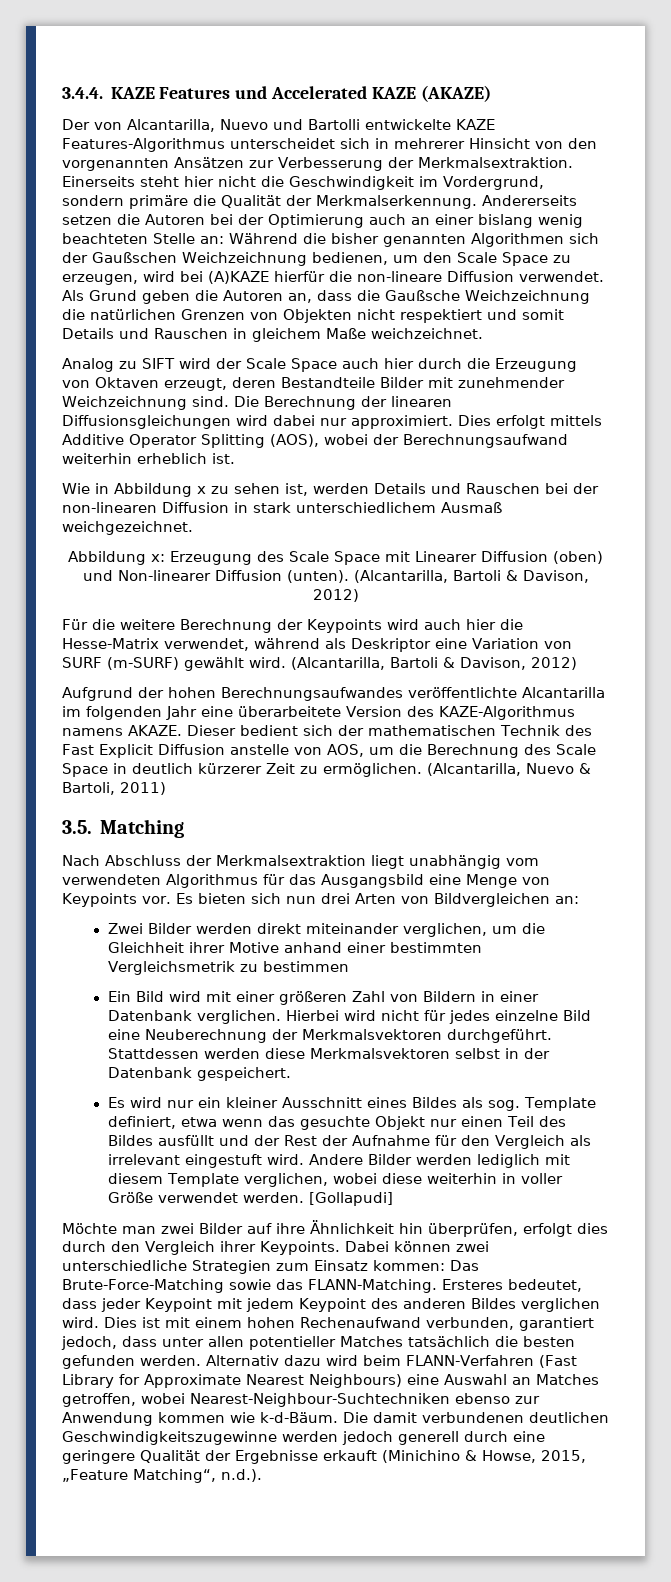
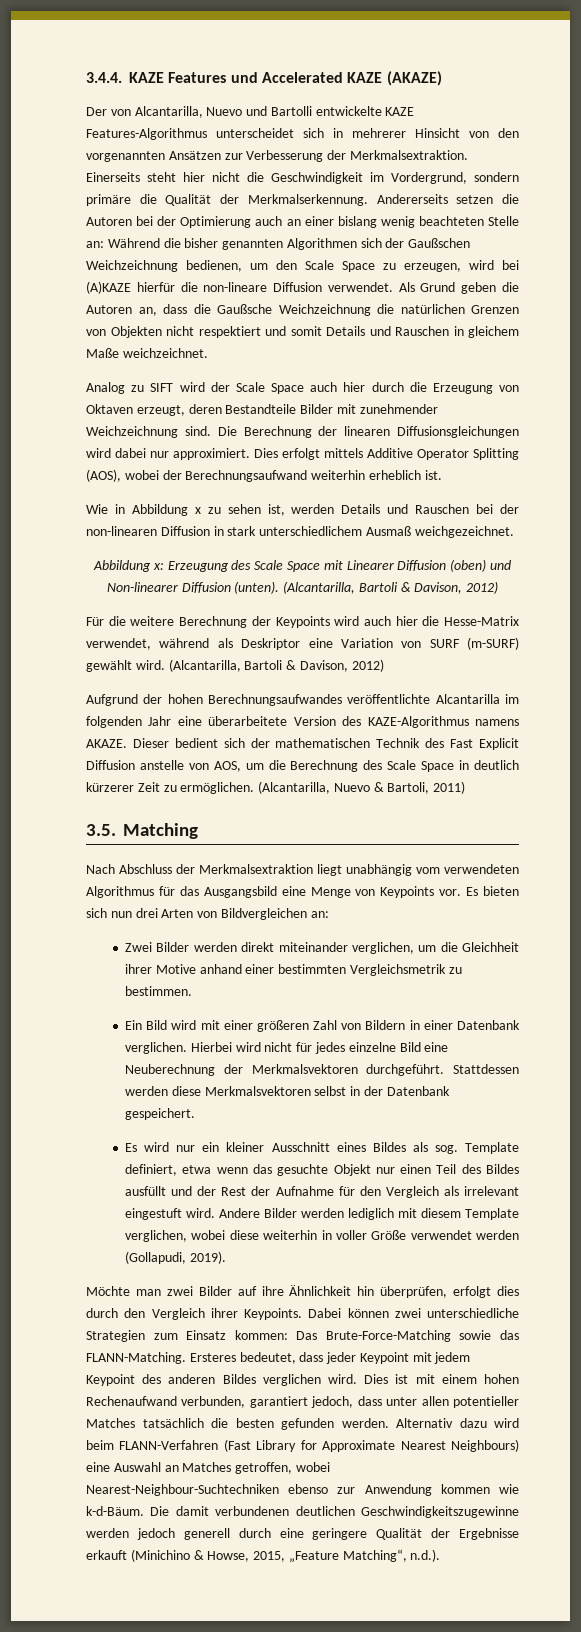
- Zwei Bilder werden direkt miteinander verglichen, um die Gleichheit ihrer Motive anhand einer bestimmten Vergleichsmetrik zu bestimmen
+ Zwei Bilder werden direkt miteinander verglichen, um die Gleichheit ihrer Motive anhand einer bestimmten Vergleichsmetrik zu bestimmen.
- Andere Bilder werden lediglich mit diesem Template verglichen, wobei diese weiterhin in voller Größe verwendet werden. [Gollapudi]
+ Andere Bilder werden lediglich mit diesem Template verglichen, wobei diese weiterhin in voller Größe verwendet werden (Gollapudi, 2019).

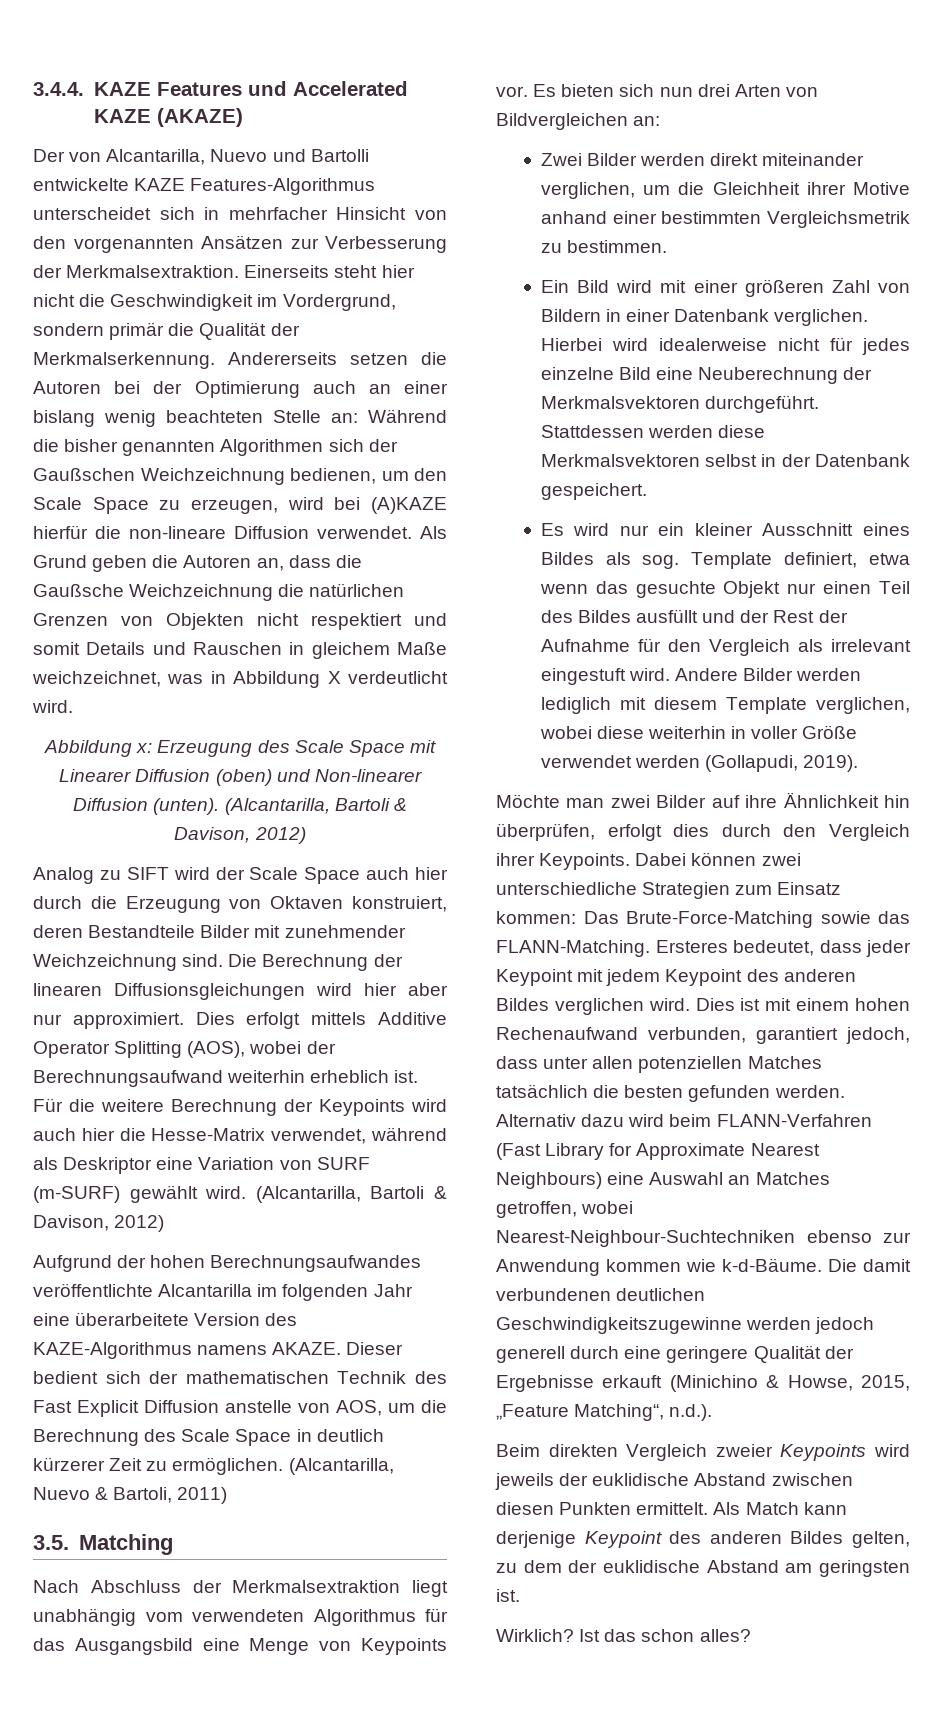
- Der von Alcantarilla, Nuevo und Bartolli entwickelte KAZE Features-Algorithmus unterscheidet sich in mehrerer Hinsicht von den vorgenannten Ansätzen zur Verbesserung der Merkmalsextraktion.
+ Der von Alcantarilla, Nuevo und Bartolli entwickelte KAZE Features-Algorithmus unterscheidet sich in mehrfacher Hinsicht von den vorgenannten Ansätzen zur Verbesserung der Merkmalsextraktion.
- Einerseits steht hier nicht die Geschwindigkeit im Vordergrund, sondern primäre die Qualität der Merkmalserkennung.
+ Einerseits steht hier nicht die Geschwindigkeit im Vordergrund, sondern primär die Qualität der Merkmalserkennung.
- Als Grund geben die Autoren an, dass die Gaußsche Weichzeichnung die natürlichen Grenzen von Objekten nicht respektiert und somit Details und Rauschen in gleichem Maße weichzeichnet.
- Analog zu SIFT wird der Scale Space auch hier durch die Erzeugung von Oktaven erzeugt, deren Bestandteile Bilder mit zunehmender Weichzeichnung sind. Die Berechnung der linearen Diffusionsgleichungen wird dabei nur approximiert. Dies erfolgt mittels Additive Operator Splitting (AOS), wobei der Berechnungsaufwand weiterhin erheblich ist.
- Wie in Abbildung x zu sehen ist, werden Details und Rauschen bei der non-linearen Diffusion in stark unterschiedlichem Ausmaß weichgezeichnet.
+ Als Grund geben die Autoren an, dass die Gaußsche Weichzeichnung die natürlichen Grenzen von Objekten nicht respektiert und somit Details und Rauschen in gleichem Maße weichzeichnet, was in Abbildung X verdeutlicht wird.
+ Analog zu SIFT wird der Scale Space auch hier durch die Erzeugung von Oktaven konstruiert, deren Bestandteile Bilder mit zunehmender Weichzeichnung sind. Die Berechnung der linearen Diffusionsgleichungen wird hier aber nur approximiert. Dies erfolgt mittels Additive Operator Splitting (AOS), wobei der Berechnungsaufwand weiterhin erheblich ist.
- Hierbei wird nicht für jedes einzelne Bild eine Neuberechnung der Merkmalsvektoren durchgeführt.
+ Hierbei wird idealerweise nicht für jedes einzelne Bild eine Neuberechnung der Merkmalsvektoren durchgeführt.
- Dies ist mit einem hohen Rechenaufwand verbunden, garantiert jedoch, dass unter allen potentieller Matches tatsächlich die besten gefunden werden.
+ Dies ist mit einem hohen Rechenaufwand verbunden, garantiert jedoch, dass unter allen potenziellen Matches tatsächlich die besten gefunden werden.
- Alternativ dazu wird beim FLANN-Verfahren (Fast Library for Approximate Nearest Neighbours) eine Auswahl an Matches getroffen, wobei Nearest-Neighbour-Suchtechniken ebenso zur Anwendung kommen wie k-d-Bäum.
+ Alternativ dazu wird beim FLANN-Verfahren (Fast Library for Approximate Nearest Neighbours) eine Auswahl an Matches getroffen, wobei Nearest-Neighbour-Suchtechniken ebenso zur Anwendung kommen wie k-d-Bäume.
+ Beim direkten Vergleich zweier Keypoints wird jeweils der euklidische Abstand zwischen diesen Punkten ermittelt. Als Match kann derjenige Keypoint des anderen Bildes gelten, zu dem der euklidische Abstand am geringsten ist.
+ Wirklich? Ist das schon alles?

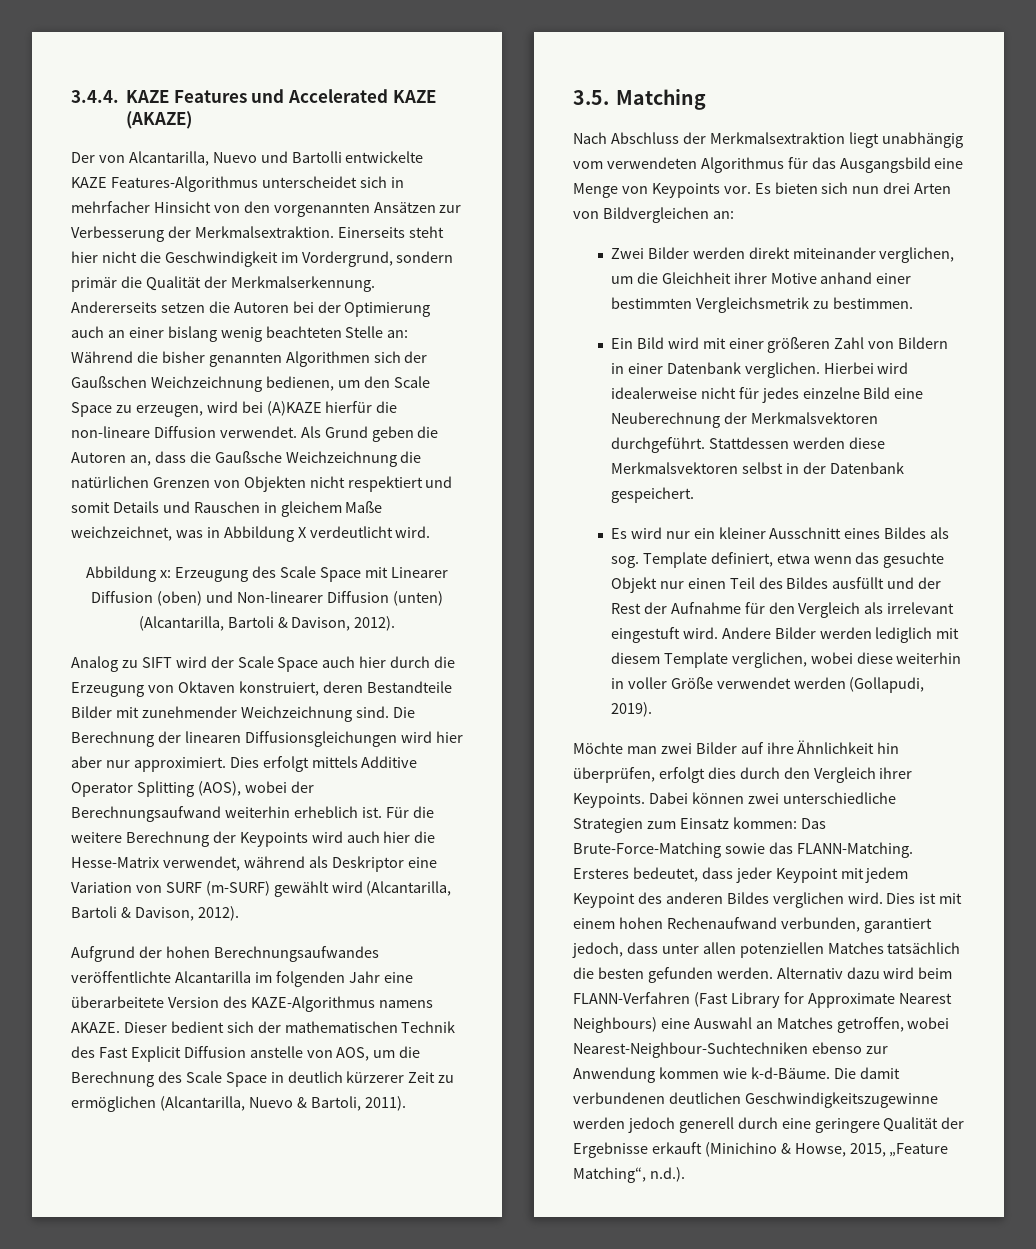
- Abbildung x: Erzeugung des Scale Space mit Linearer Diffusion (oben) und Non-linearer Diffusion (unten). (Alcantarilla, Bartoli & Davison, 2012)
+ Abbildung x: Erzeugung des Scale Space mit Linearer Diffusion (oben) und Non-linearer Diffusion (unten) (Alcantarilla, Bartoli & Davison, 2012).
- Für die weitere Berechnung der Keypoints wird auch hier die Hesse-Matrix verwendet, während als Deskriptor eine Variation von SURF (m-SURF) gewählt wird. (Alcantarilla, Bartoli & Davison, 2012)
+ Für die weitere Berechnung der Keypoints wird auch hier die Hesse-Matrix verwendet, während als Deskriptor eine Variation von SURF (m-SURF) gewählt wird (Alcantarilla, Bartoli & Davison, 2012).
- Dieser bedient sich der mathematischen Technik des Fast Explicit Diffusion anstelle von AOS, um die Berechnung des Scale Space in deutlich kürzerer Zeit zu ermöglichen. (Alcantarilla, Nuevo & Bartoli, 2011)
+ Dieser bedient sich der mathematischen Technik des Fast Explicit Diffusion anstelle von AOS, um die Berechnung des Scale Space in deutlich kürzerer Zeit zu ermöglichen (Alcantarilla, Nuevo & Bartoli, 2011).
- Beim direkten Vergleich zweier Keypoints wird jeweils der euklidische Abstand zwischen diesen Punkten ermittelt. Als Match kann derjenige Keypoint des anderen Bildes gelten, zu dem der euklidische Abstand am geringsten ist.
- Wirklich? Ist das schon alles?

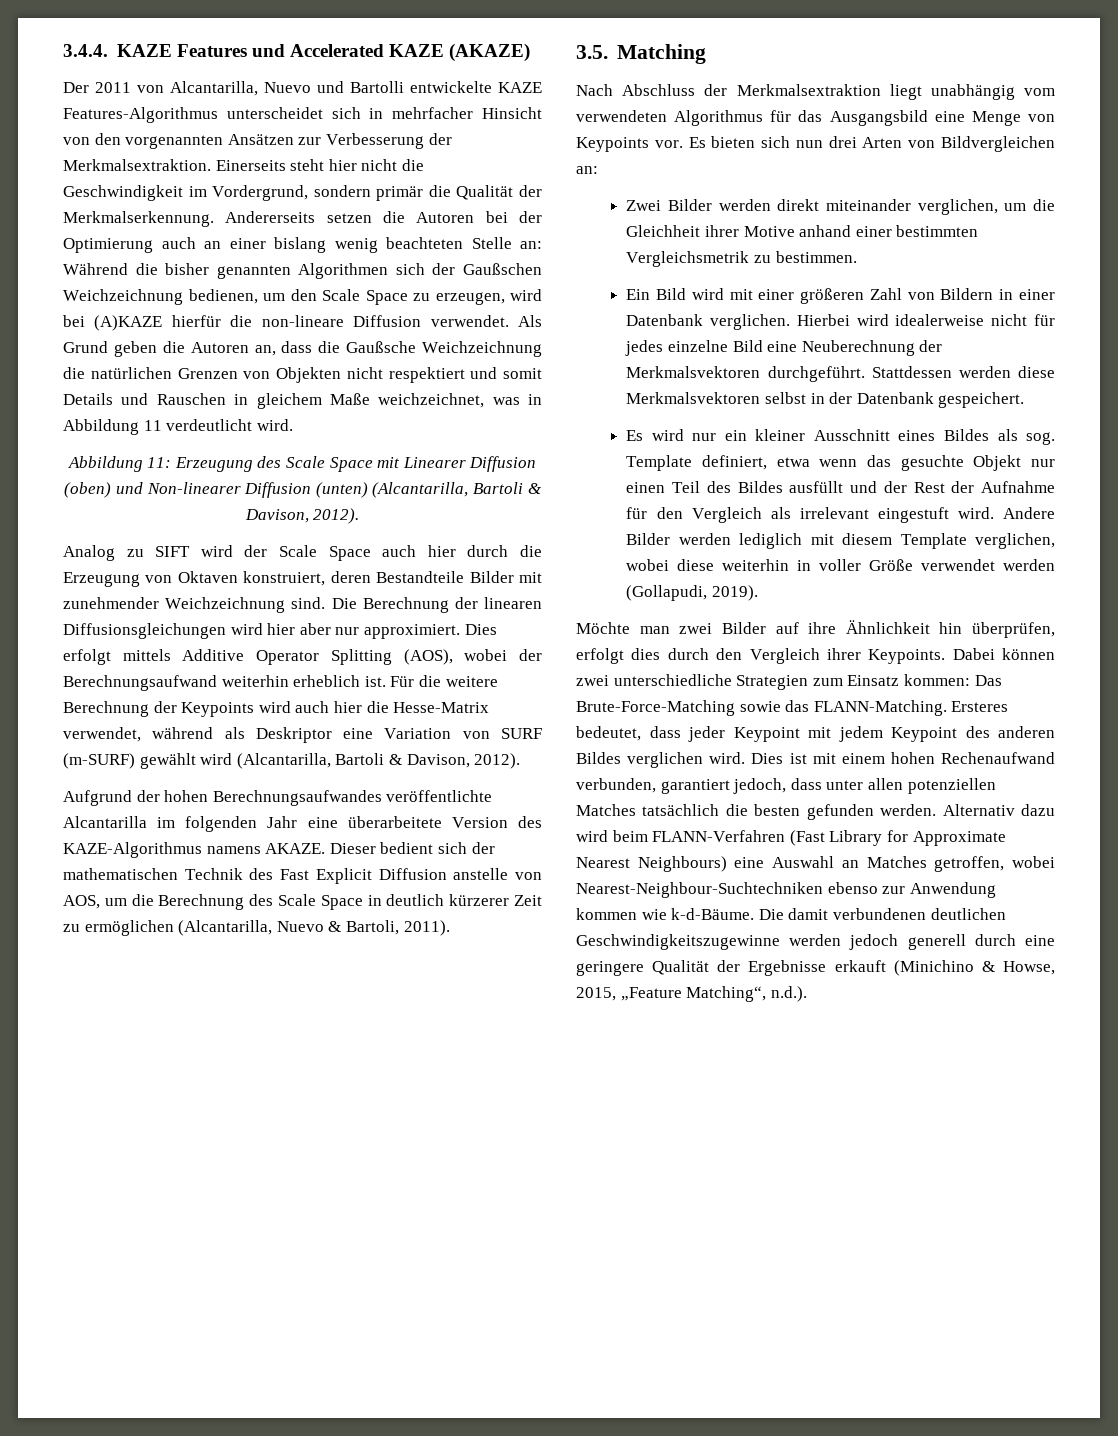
- Der von Alcantarilla, Nuevo und Bartolli entwickelte KAZE Features-Algorithmus unterscheidet sich in mehrfacher Hinsicht von den vorgenannten Ansätzen zur Verbesserung der Merkmalsextraktion.
+ Der 2011 von Alcantarilla, Nuevo und Bartolli entwickelte KAZE Features-Algorithmus unterscheidet sich in mehrfacher Hinsicht von den vorgenannten Ansätzen zur Verbesserung der Merkmalsextraktion.
- Als Grund geben die Autoren an, dass die Gaußsche Weichzeichnung die natürlichen Grenzen von Objekten nicht respektiert und somit Details und Rauschen in gleichem Maße weichzeichnet, was in Abbildung X verdeutlicht wird.
+ Als Grund geben die Autoren an, dass die Gaußsche Weichzeichnung die natürlichen Grenzen von Objekten nicht respektiert und somit Details und Rauschen in gleichem Maße weichzeichnet, was in Abbildung 11 verdeutlicht wird.
- Abbildung x: Erzeugung des Scale Space mit Linearer Diffusion (oben) und Non-linearer Diffusion (unten) (Alcantarilla, Bartoli & Davison, 2012).
+ Abbildung 11: Erzeugung des Scale Space mit Linearer Diffusion (oben) und Non-linearer Diffusion (unten) (Alcantarilla, Bartoli & Davison, 2012).

